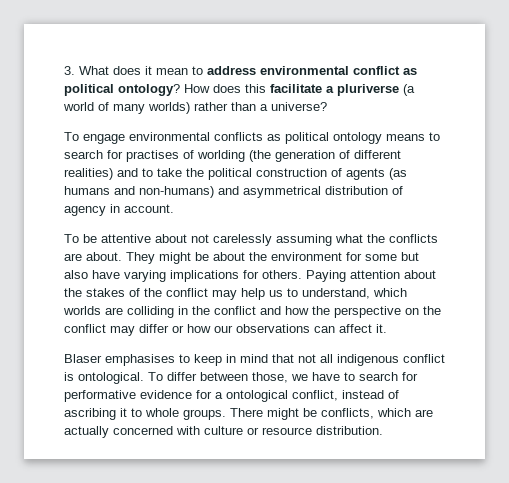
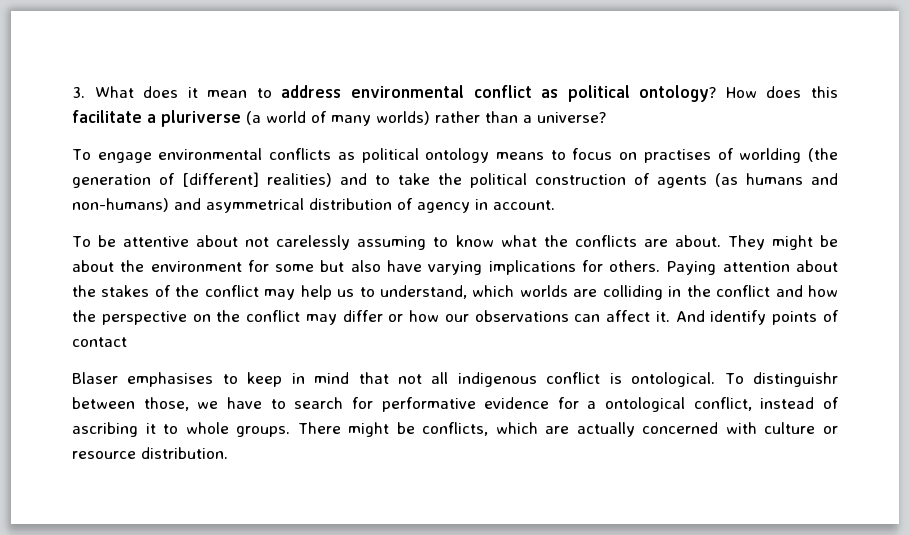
- To engage environmental conflicts as political ontology means to search for practises of worlding (the generation of different realities) and to take the political construction of agents (as humans and non-humans) and asymmetrical distribution of agency in account.
+ To engage environmental conflicts as political ontology means to focus on practises of worlding (the generation of [different] realities) and to take the political construction of agents (as humans and non-humans) and asymmetrical distribution of agency in account.
- To be attentive about not carelessly assuming what the conflicts are about.
+ To be attentive about not carelessly assuming to know what the conflicts are about.
+ And identify points of contact
- To differ between those, we have to search for performative evidence for a ontological conflict, instead of ascribing it to whole groups.
+ To distinguishr between those, we have to search for performative evidence for a ontological conflict, instead of ascribing it to whole groups.

